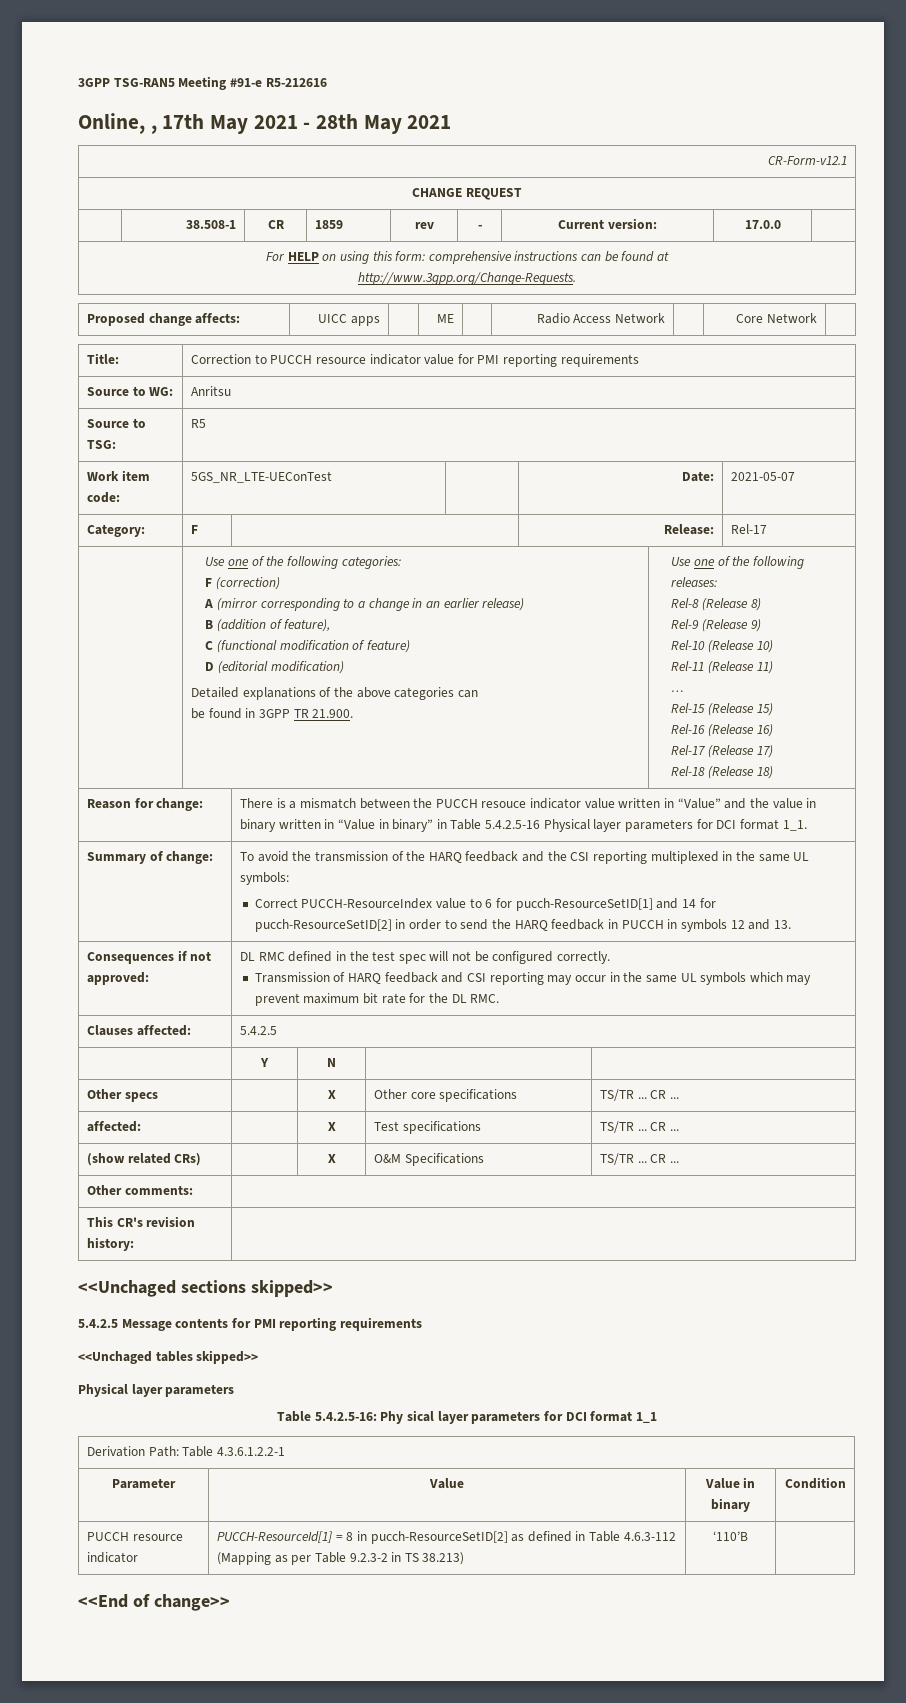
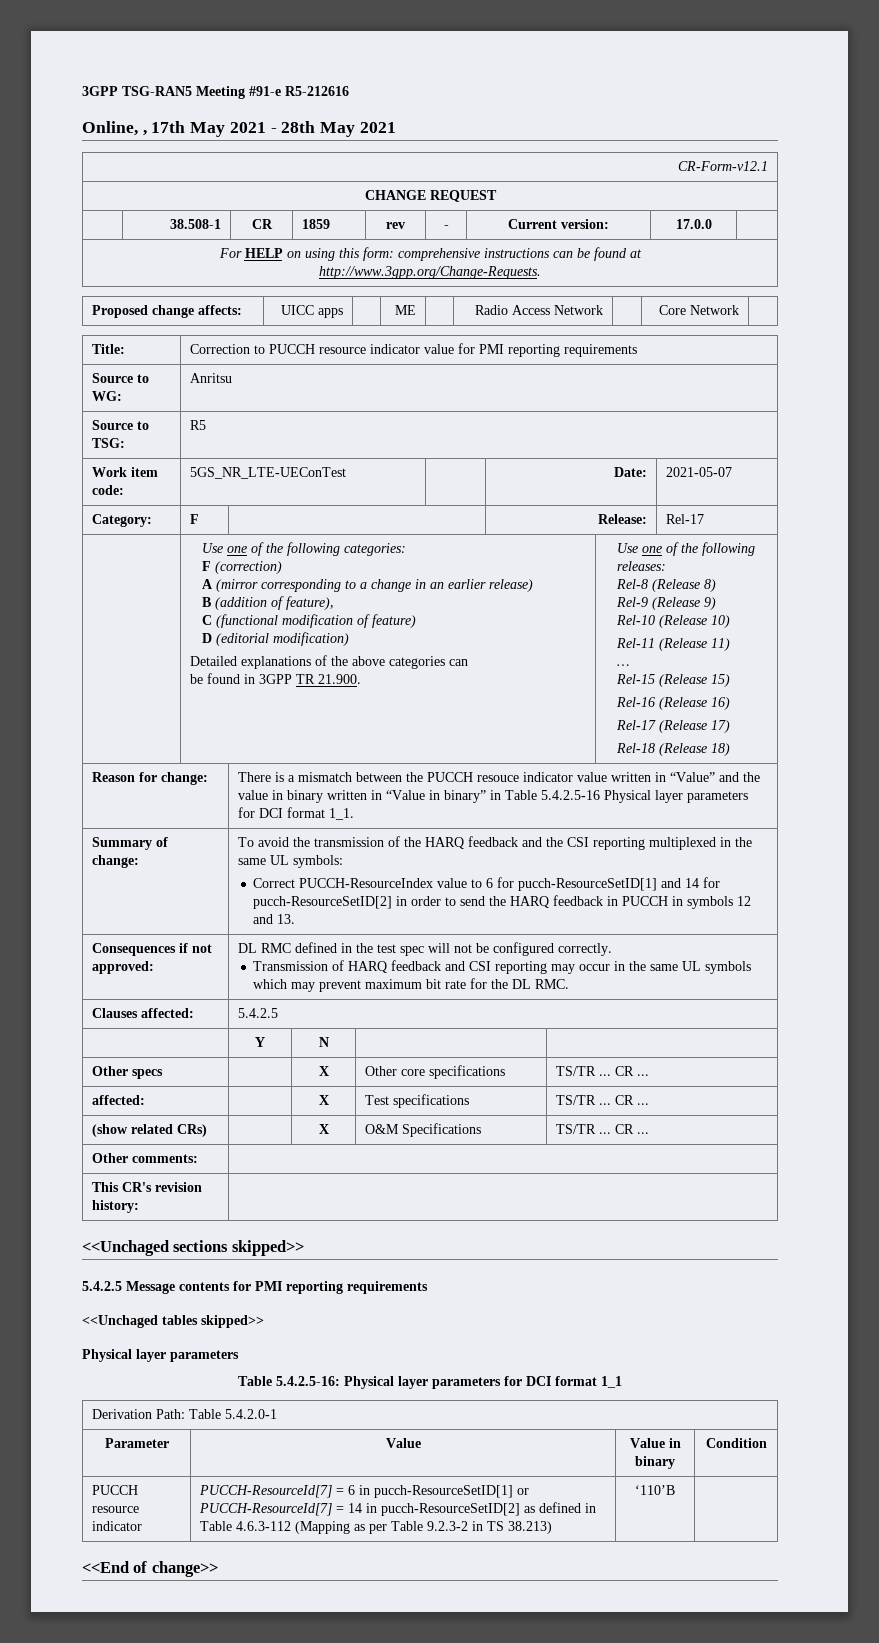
- Table 5.4.2.5-16: Phy sical layer parameters for DCI format 1_1
+ Table 5.4.2.5-16: Physical layer parameters for DCI format 1_1
- Derivation Path: Table 4.3.6.1.2.2-1
+ Derivation Path: Table 5.4.2.0-1
- PUCCH resource indicator | PUCCH-ResourceId[1] = 8 in pucch-ResourceSetID[2] as defined in Table 4.6.3-112 (Mapping as per Table 9.2.3-2 in TS 38.213) | ‘110’B |
+ PUCCH resource indicator | PUCCH-ResourceId[7] = 6 in pucch-ResourceSetID[1] or PUCCH-ResourceId[7] = 14 in pucch-ResourceSetID[2] as defined in Table 4.6.3-112 (Mapping as per Table 9.2.3-2 in TS 38.213) | ‘110’B |

